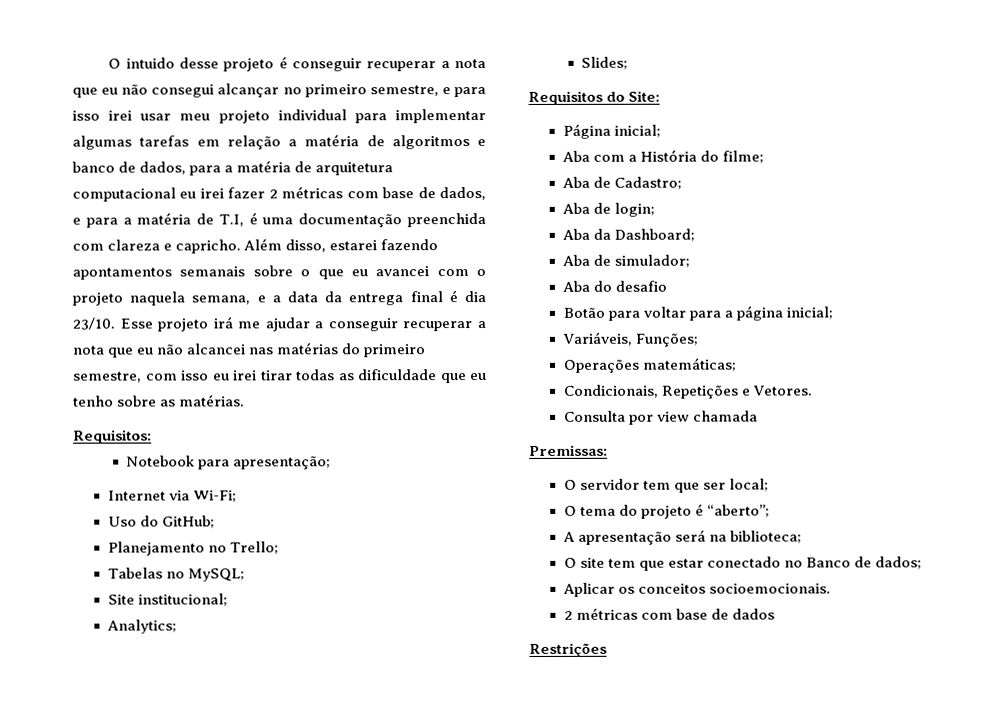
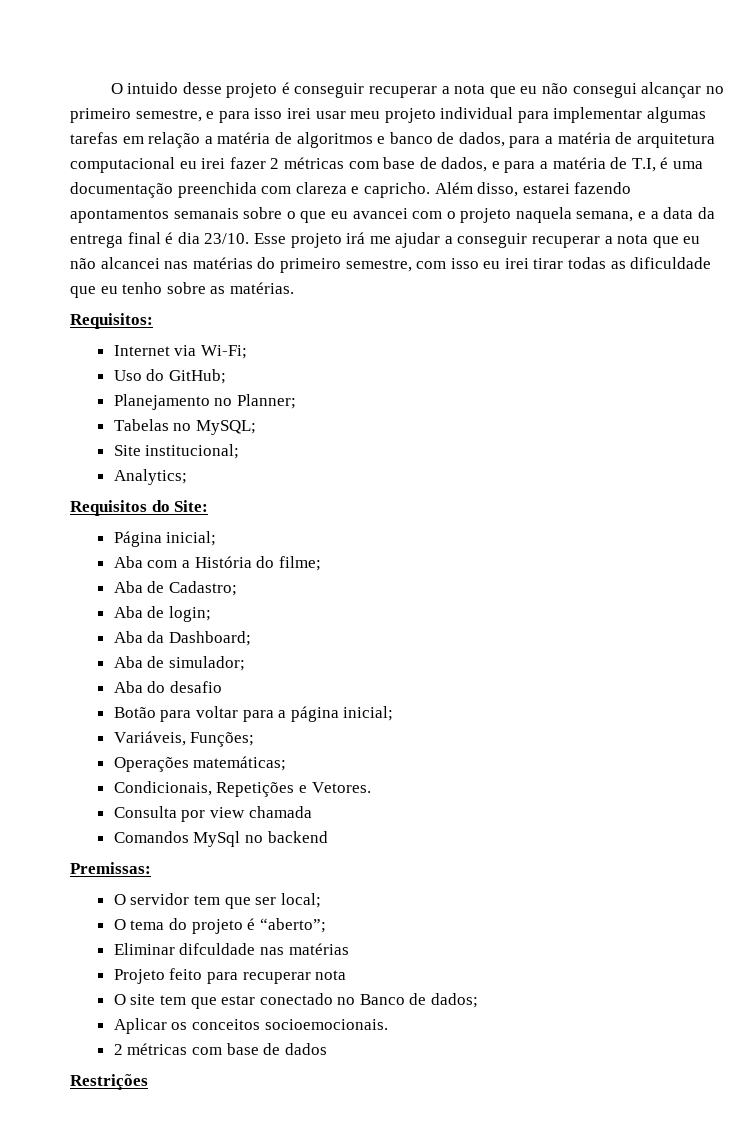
- Notebook para apresentação;
- Planejamento no Trello;
+ Planejamento no Planner;
- Slides;
+ Comandos MySql no backend
- A apresentação será na biblioteca;
+ Eliminar difculdade nas matérias
+ Projeto feito para recuperar nota

